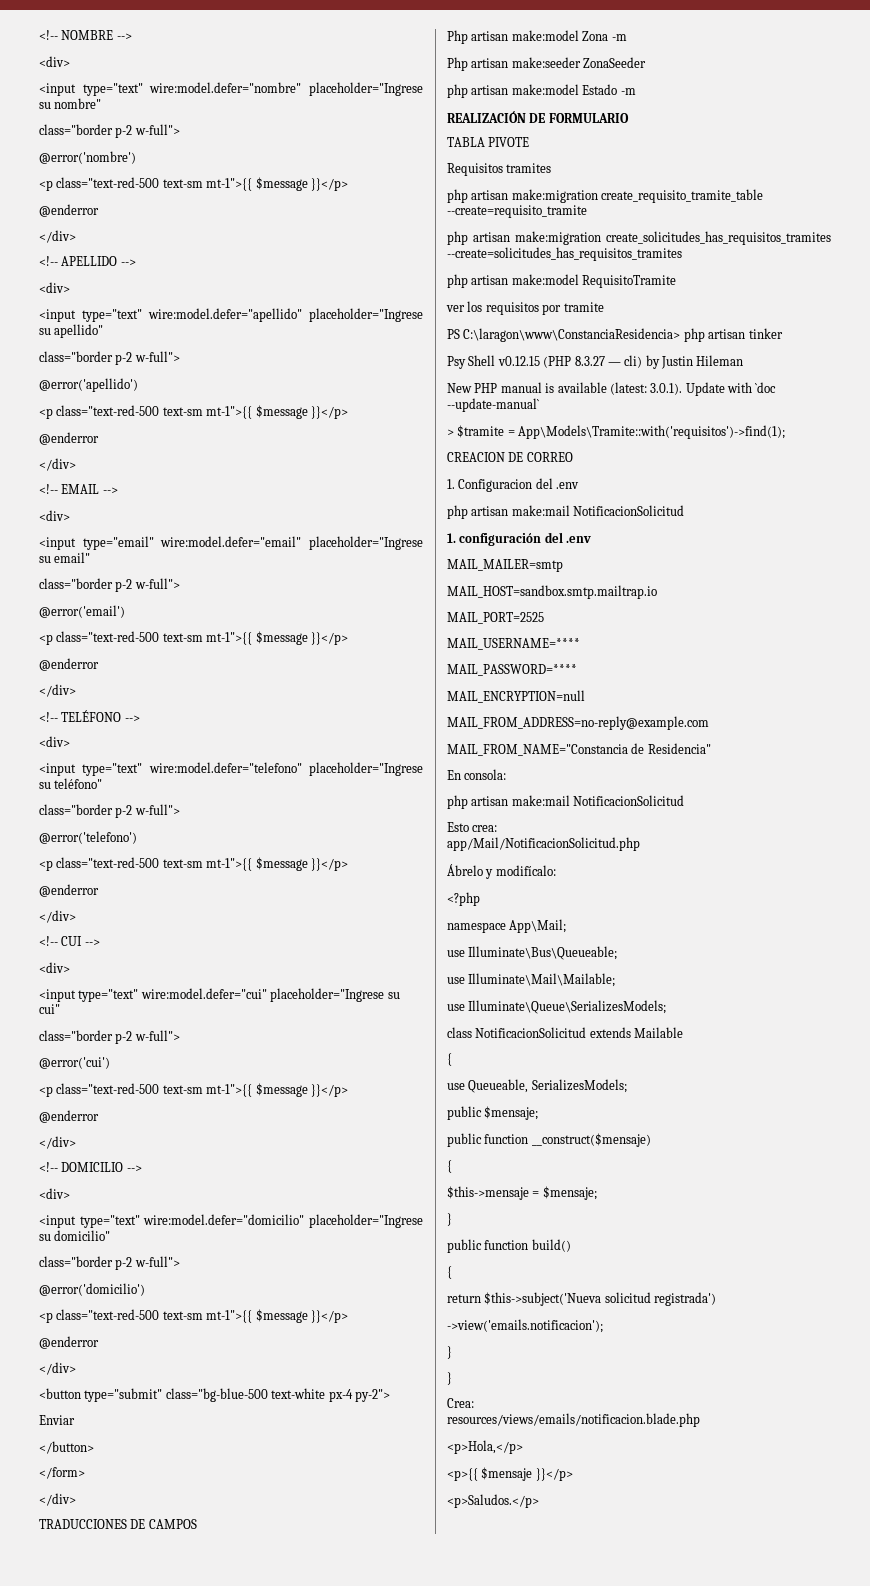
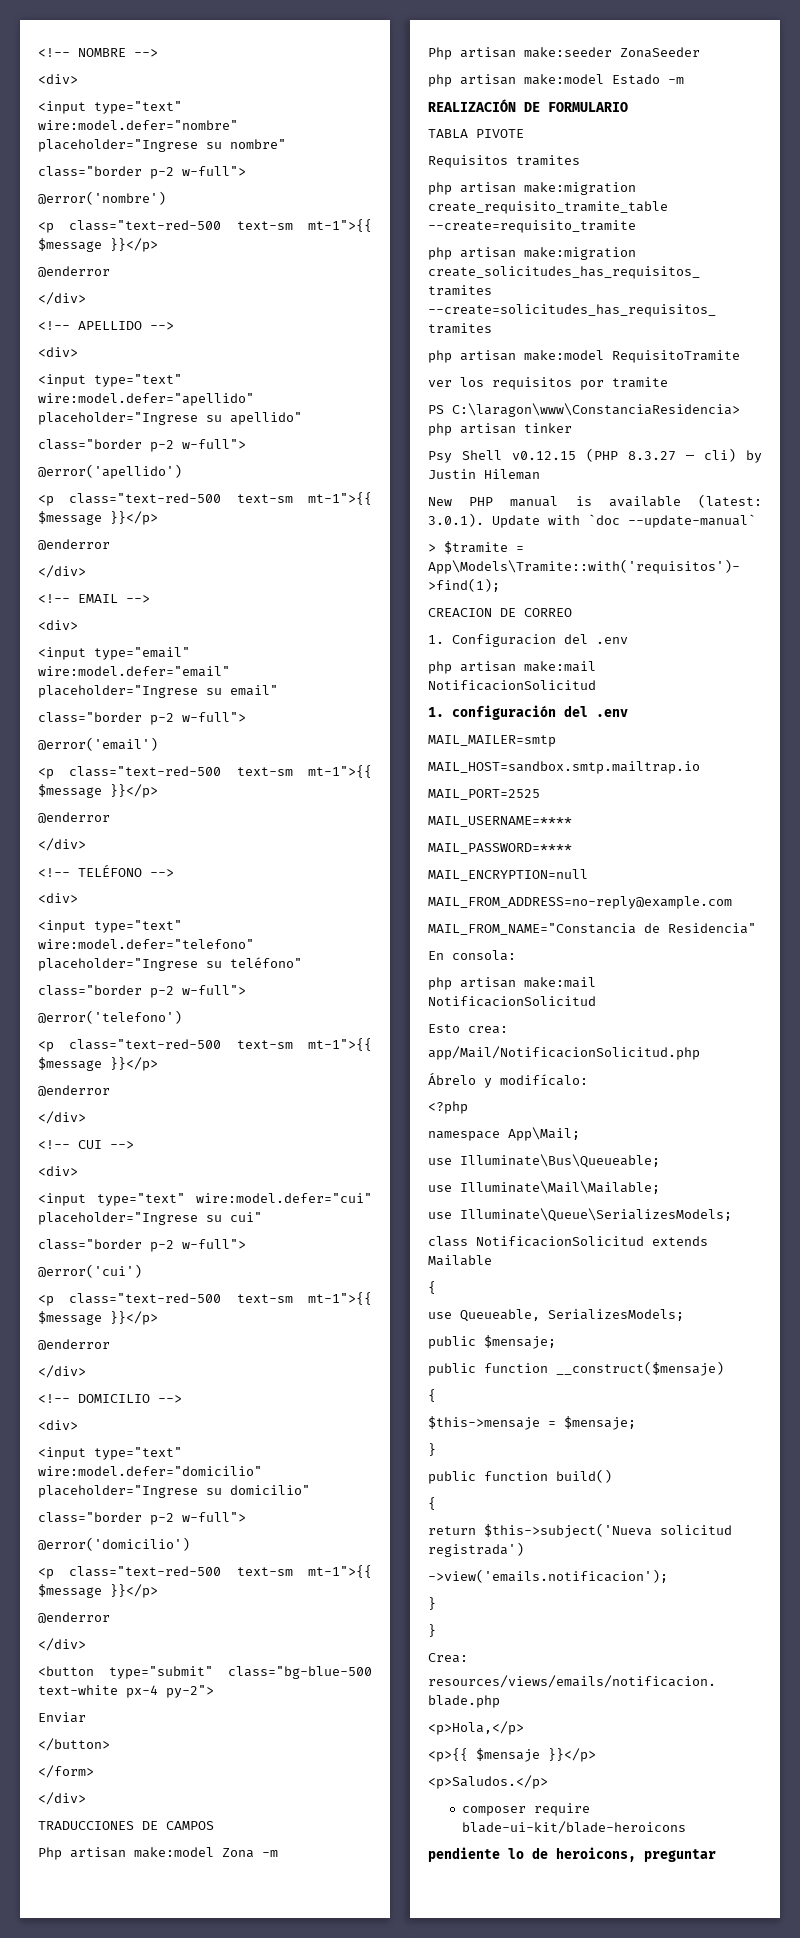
+ composer require blade-ui-kit/blade-heroicons
+ pendiente lo de heroicons, preguntar

